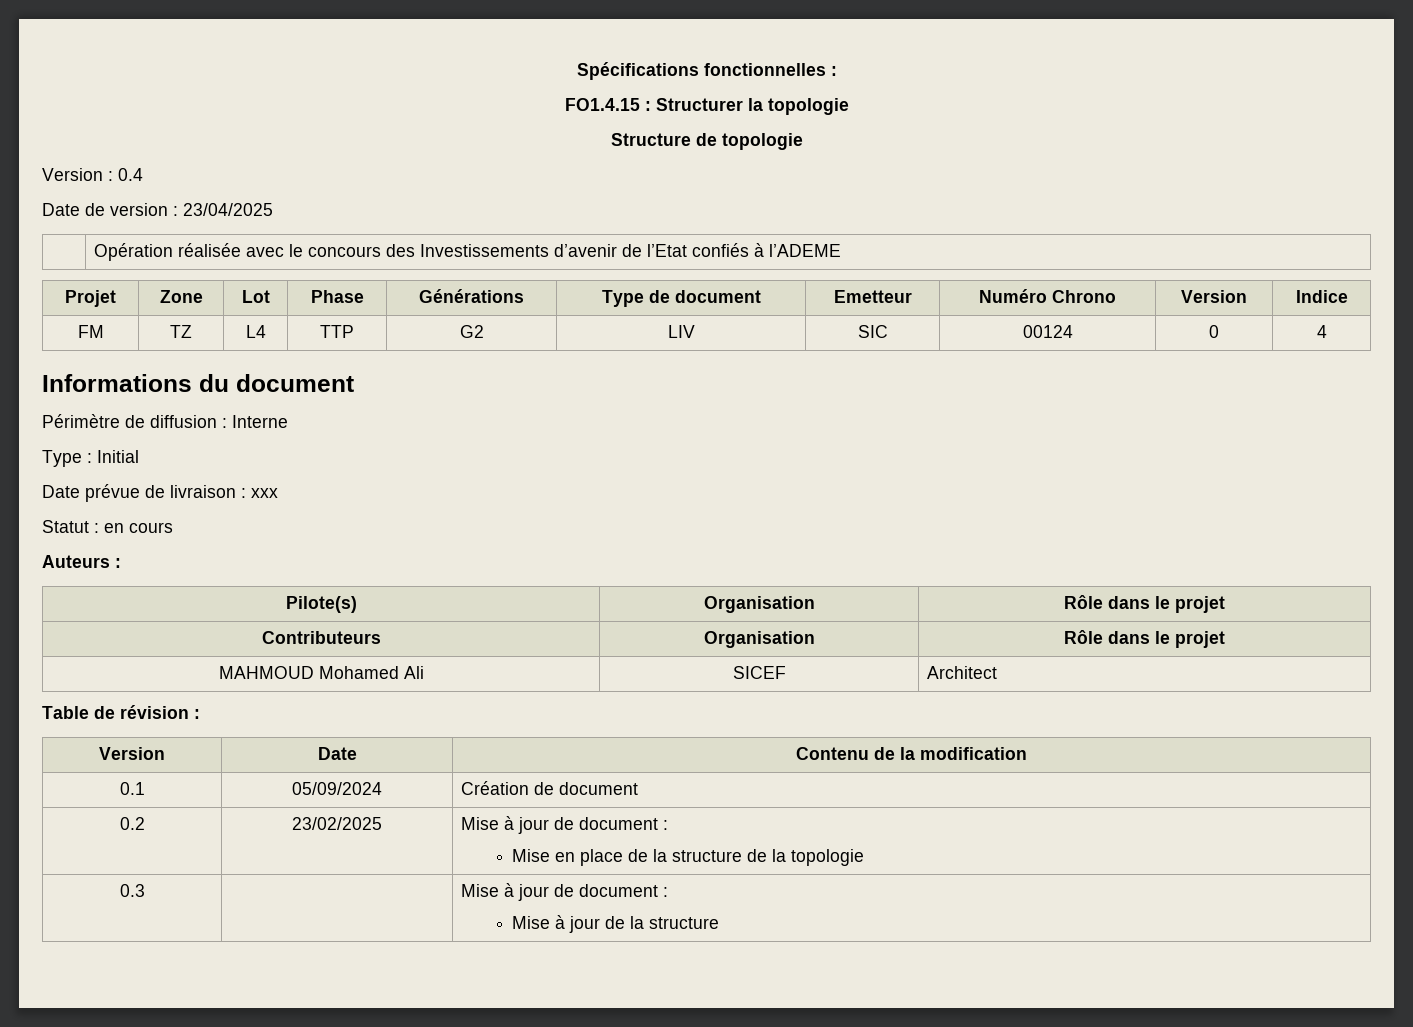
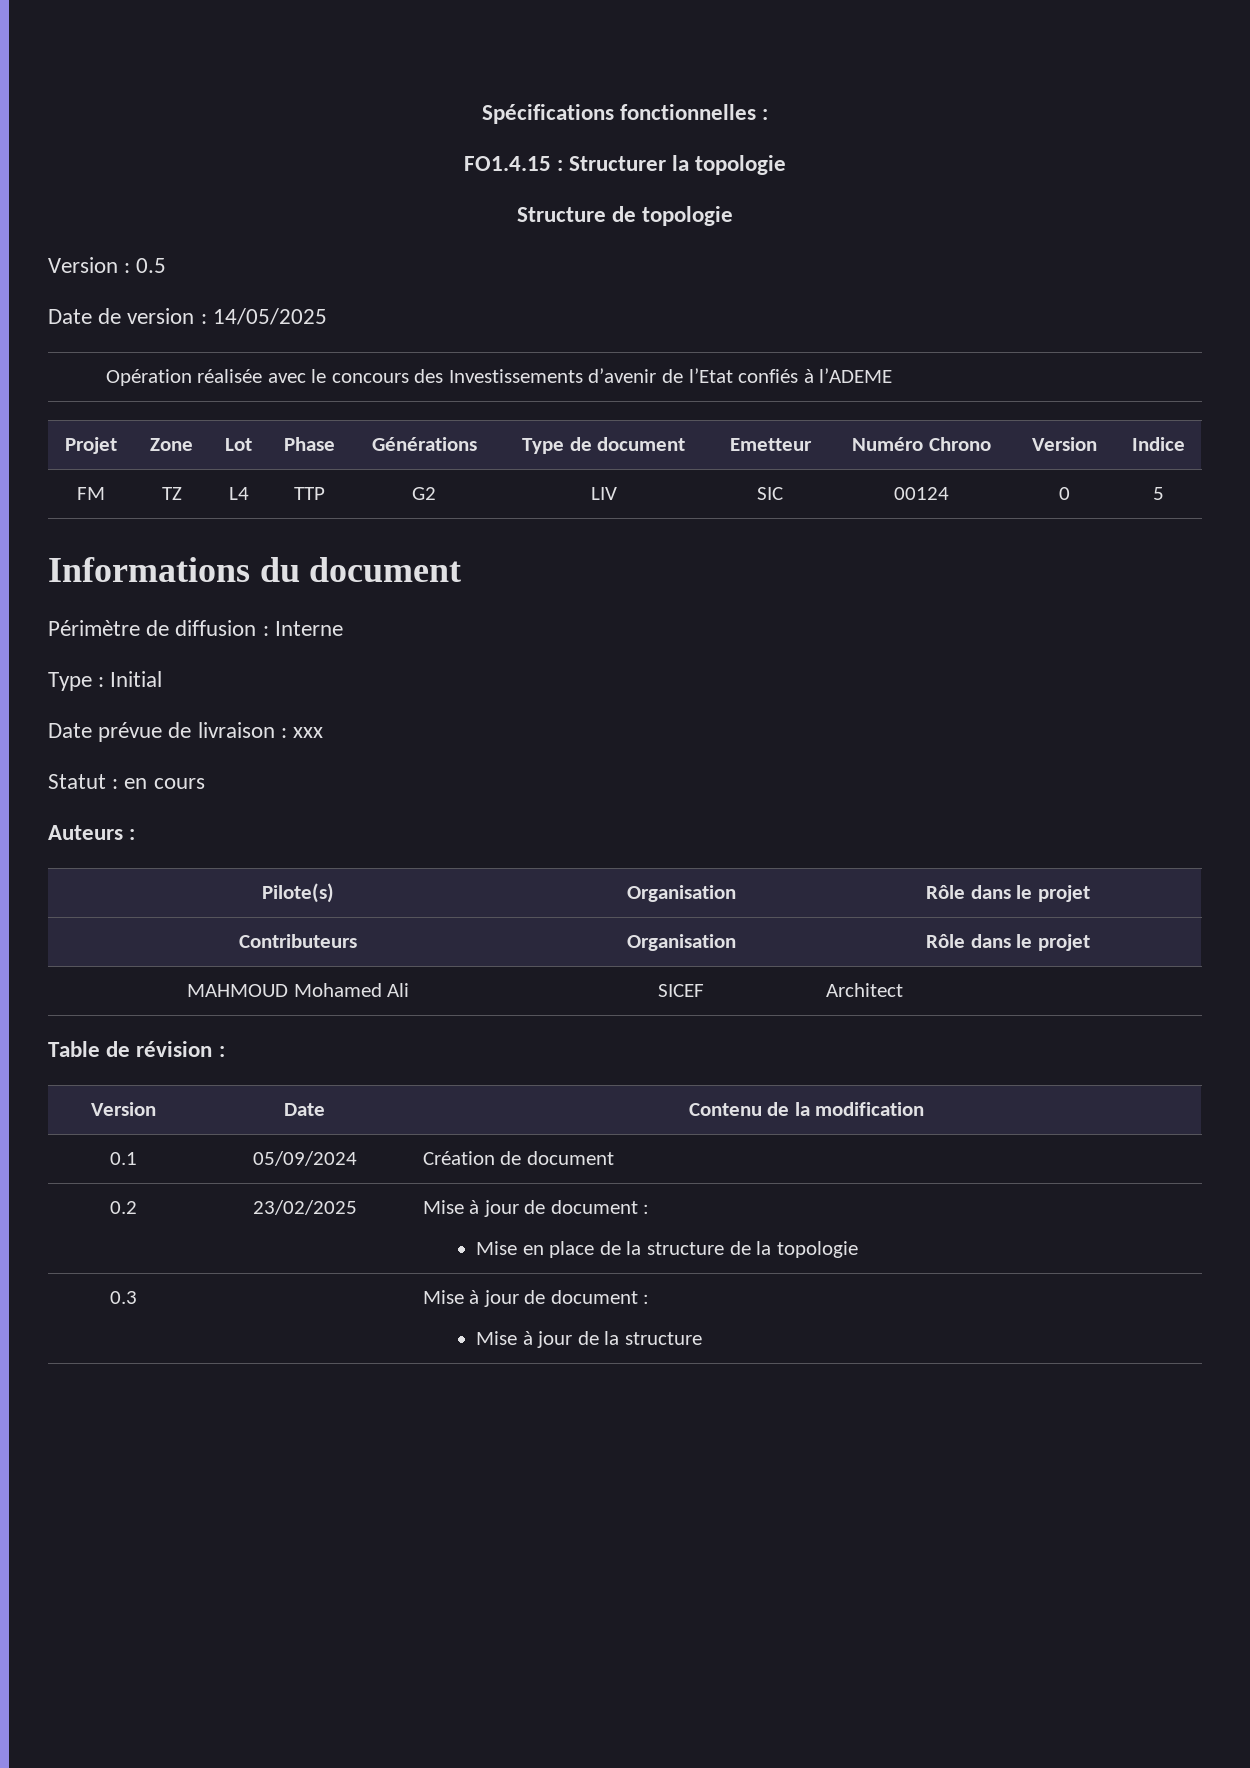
- Version : 0.4
+ Version : 0.5
- Date de version : 23/04/2025
+ Date de version : 14/05/2025
- FM | TZ | L4 | TTP | G2 | LIV | SIC | 00124 | 0 | 4
+ FM | TZ | L4 | TTP | G2 | LIV | SIC | 00124 | 0 | 5

